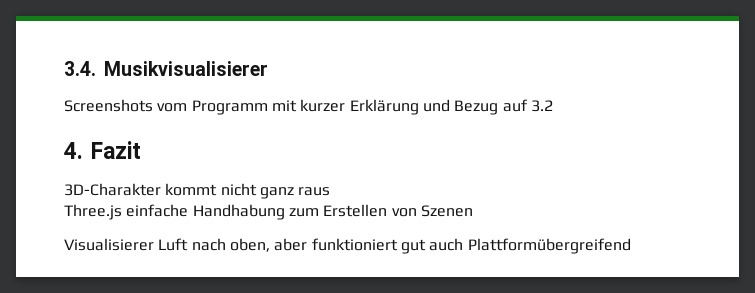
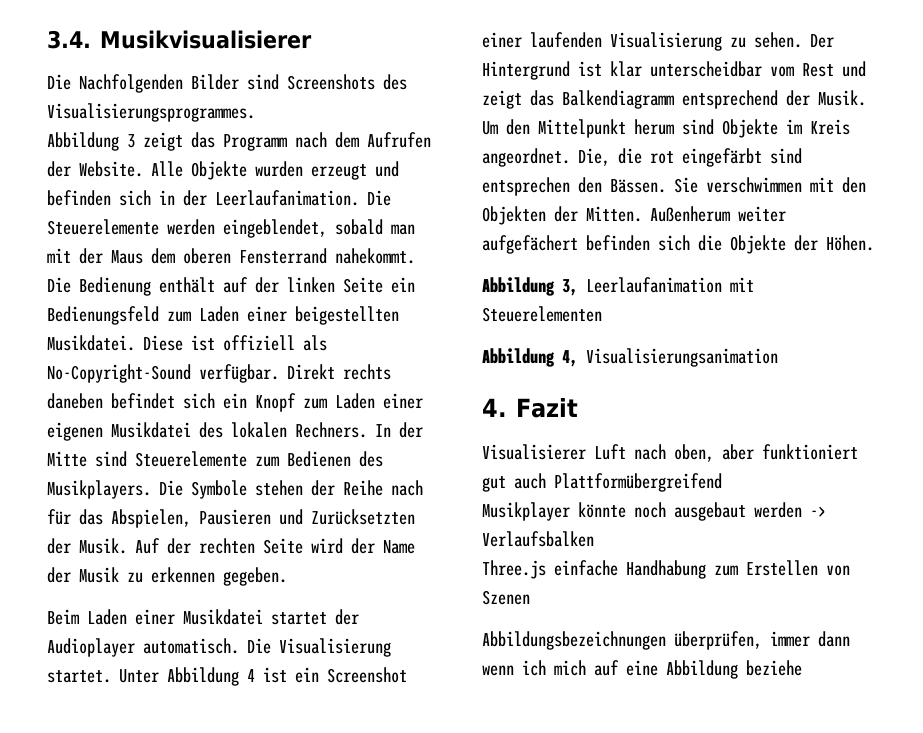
- Screenshots vom Programm mit kurzer Erklärung und Bezug auf 3.2
+ Die Nachfolgenden Bilder sind Screenshots des Visualisierungsprogrammes.
+ Abbildung 3 zeigt das Programm nach dem Aufrufen der Website. Alle Objekte wurden erzeugt und befinden sich in der Leerlaufanimation. Die Steuerelemente werden eingeblendet, sobald man mit der Maus dem oberen Fensterrand nahekommt. Die Bedienung enthält auf der linken Seite ein Bedienungsfeld zum Laden einer beigestellten Musikdatei. Diese ist offiziell als No-Copyright-Sound verfügbar. Direkt rechts daneben befindet sich ein Knopf zum Laden einer eigenen Musikdatei des lokalen Rechners. In der Mitte sind Steuerelemente zum Bedienen des Musikplayers. Die Symbole stehen der Reihe nach für das Abspielen, Pausieren und Zurücksetzten der Musik. Auf der rechten Seite wird der Name der Musik zu erkennen gegeben.
+ Beim Laden einer Musikdatei startet der Audioplayer automatisch. Die Visualisierung startet. Unter Abbildung 4 ist ein Screenshot einer laufenden Visualisierung zu sehen. Der Hintergrund ist klar unterscheidbar vom Rest und zeigt das Balkendiagramm entsprechend der Musik. Um den Mittelpunkt herum sind Objekte im Kreis angeordnet. Die, die rot eingefärbt sind entsprechen den Bässen. Sie verschwimmen mit den Objekten der Mitten. Außenherum weiter aufgefächert befinden sich die Objekte der Höhen.
+ Abbildung 3, Leerlaufanimation mit Steuerelementen
+ Abbildung 4, Visualisierungsanimation
  4. Fazit
- 3D-Charakter kommt nicht ganz raus
- Three.js einfache Handhabung zum Erstellen von Szenen
+ Musikplayer könnte noch ausgebaut werden -> Verlaufsbalken
+ Three.js einfache Handhabung zum Erstellen von Szenen
+ Abbildungsbezeichnungen überprüfen, immer dann wenn ich mich auf eine Abbildung beziehe

